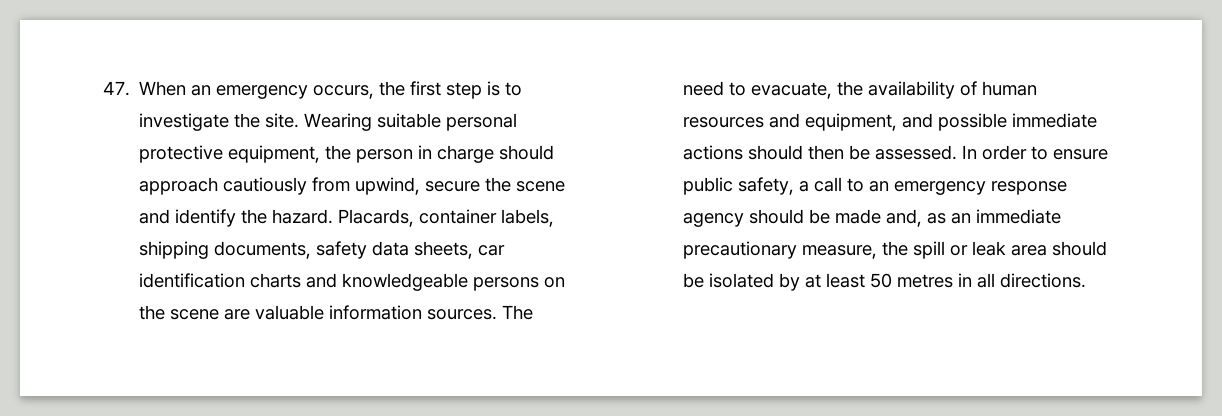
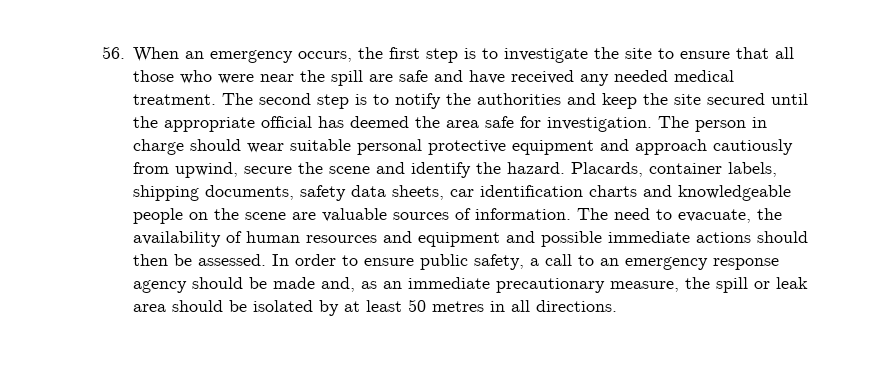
- 47. When an emergency occurs, the first step is to investigate the site. Wearing suitable personal protective equipment, the person in charge should approach cautiously from upwind, secure the scene and identify the hazard.
+ 56. When an emergency occurs, the first step is to investigate the site to ensure that all those who were near the spill are safe and have received any needed medical treatment. The second step is to notify the authorities and keep the site secured until the appropriate official has deemed the area safe for investigation. The person in charge should wear suitable personal protective equipment and approach cautiously from upwind, secure the scene and identify the hazard.
- Placards, container labels, shipping documents, safety data sheets, car identification charts and knowledgeable persons on the scene are valuable information sources.
+ Placards, container labels, shipping documents, safety data sheets, car identification charts and knowledgeable people on the scene are valuable sources of information.
- The need to evacuate, the availability of human resources and equipment, and possible immediate actions should then be assessed.
+ The need to evacuate, the availability of human resources and equipment and possible immediate actions should then be assessed.

